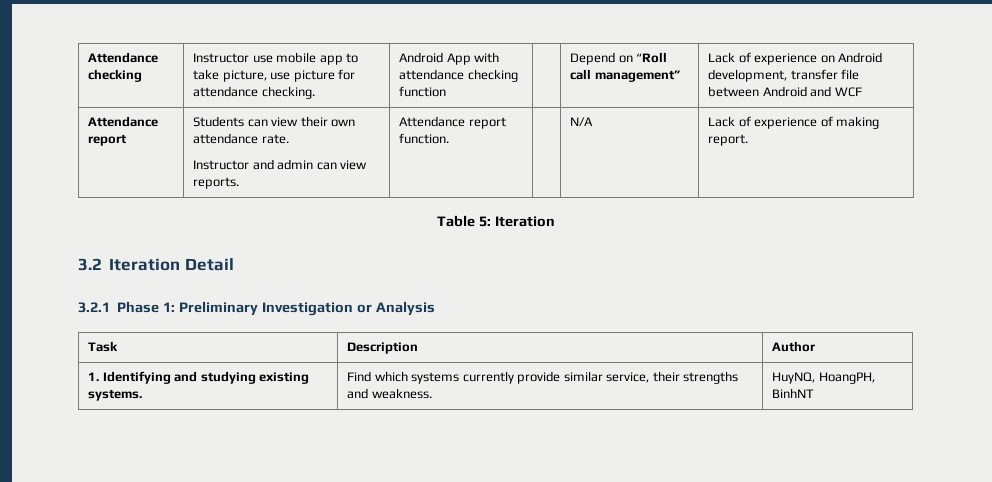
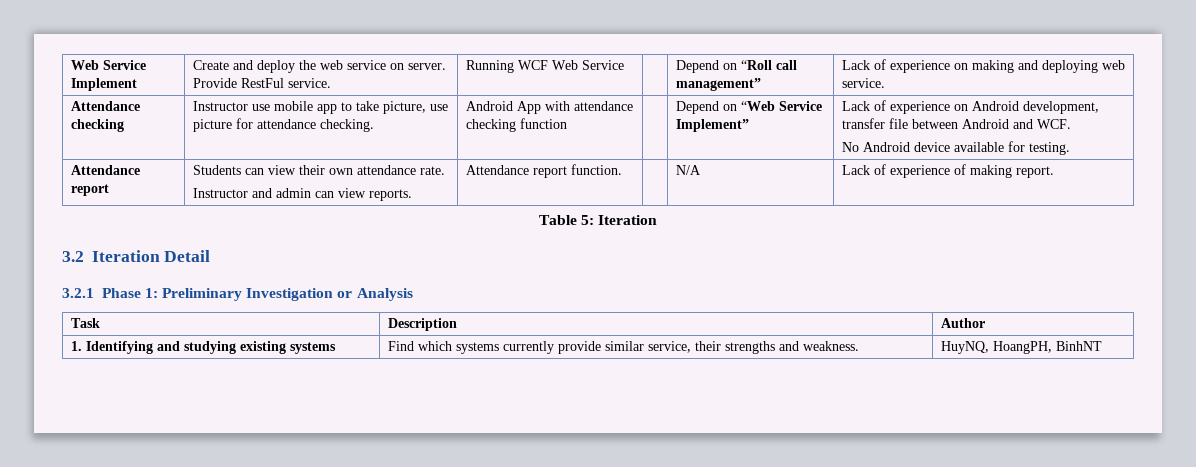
+ Web Service Implement | Create and deploy the web service on server. Provide RestFul service. | Running WCF Web Service | | Depend on “Roll call management” | Lack of experience on making and deploying web service.
- Attendance checking | Instructor use mobile app to take picture, use picture for attendance checking. | Android App with attendance checking function | | Depend on “Roll call management” | Lack of experience on Android development, transfer file between Android and WCF
+ Attendance checking | Instructor use mobile app to take picture, use picture for attendance checking. | Android App with attendance checking function | | Depend on “Web Service Implement” | Lack of experience on Android development, transfer file between Android and WCF.
+ No Android device available for testing.
- 1. Identifying and studying existing systems. | Find which systems currently provide similar service, their strengths and weakness. | HuyNQ, HoangPH, BinhNT
+ 1. Identifying and studying existing systems | Find which systems currently provide similar service, their strengths and weakness. | HuyNQ, HoangPH, BinhNT

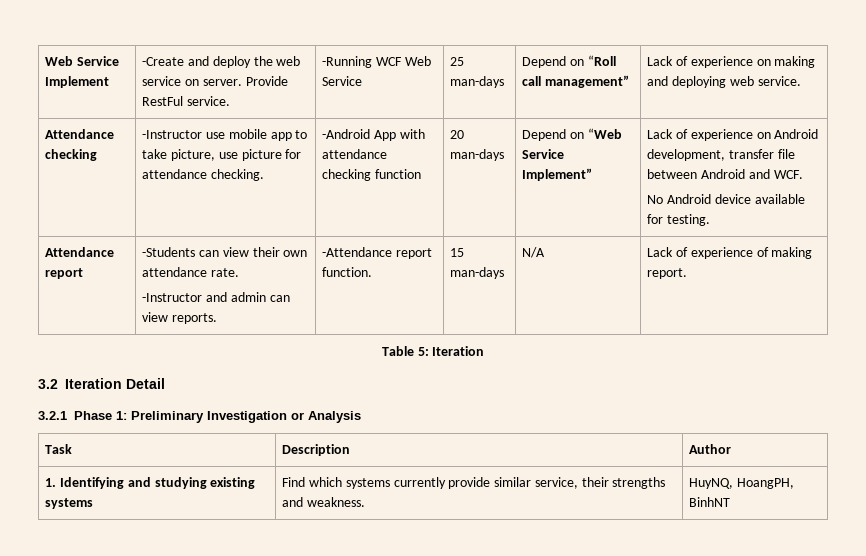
- Web Service Implement | Create and deploy the web service on server. Provide RestFul service. | Running WCF Web Service | | Depend on “Roll call management” | Lack of experience on making and deploying web service.
+ Web Service Implement | -Create and deploy the web service on server. Provide RestFul service. | -Running WCF Web Service | 25 man-days | Depend on “Roll call management” | Lack of experience on making and deploying web service.
- Instructor use mobile app to take picture, use picture for attendance checking.
+ -Instructor use mobile app to take picture, use picture for attendance checking.
- Android App with attendance checking function
+ -Android App with attendance checking function
+ 20 man-days
- Attendance report | Students can view their own attendance rate.
- Instructor and admin can view reports. | Attendance report function. | | N/A | Lack of experience of making report.
+ Attendance report | -Students can view their own attendance rate.
+ -Instructor and admin can view reports. | -Attendance report function. | 15 man-days | N/A | Lack of experience of making report.

